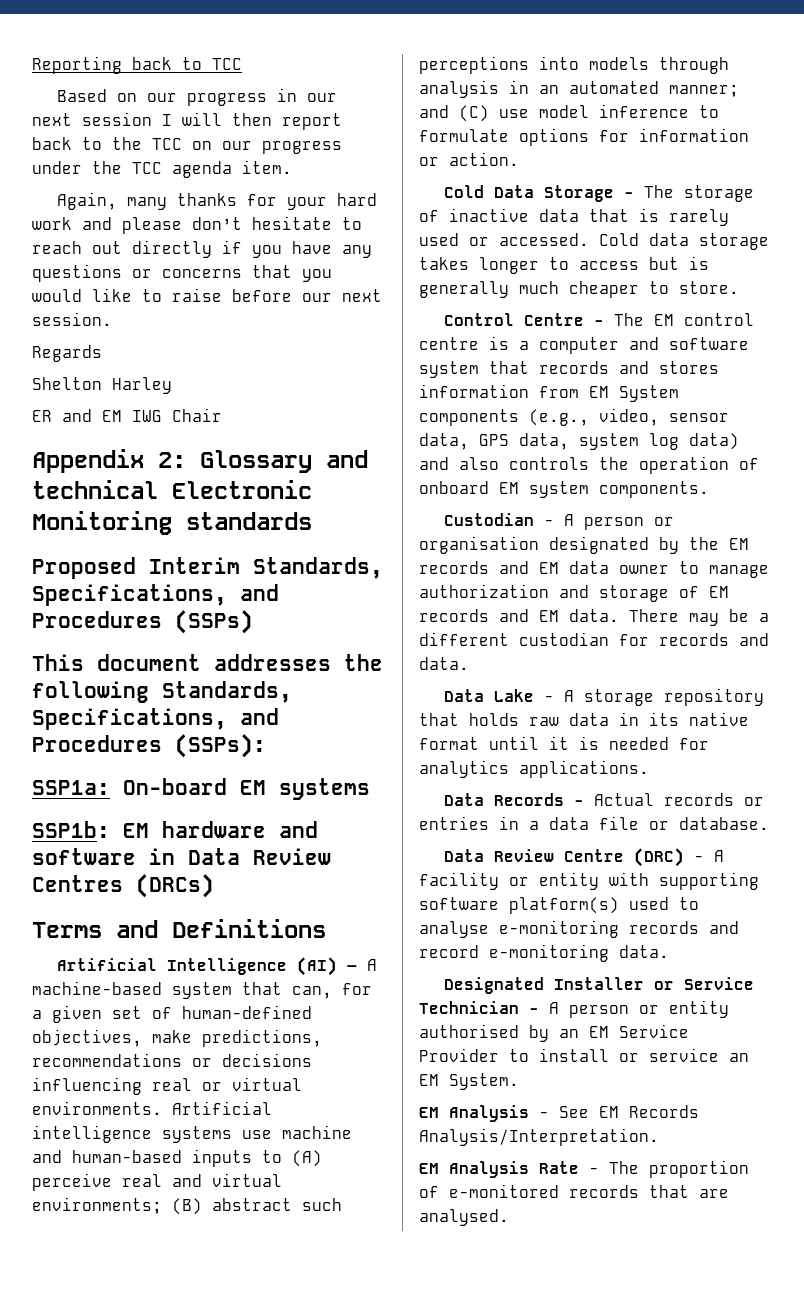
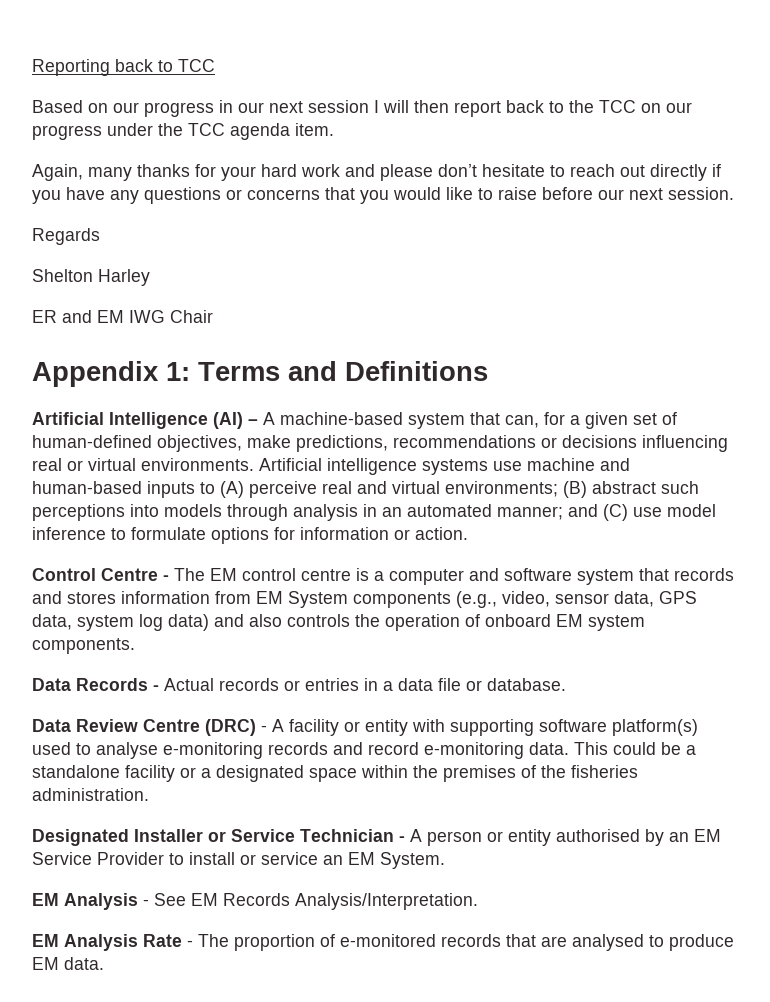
- Appendix 2: Glossary and technical Electronic Monitoring standards
- Proposed Interim Standards, Specifications, and Procedures (SSPs)
- This document addresses the following Standards, Specifications, and Procedures (SSPs):
- SSP1a: On-board EM systems
- SSP1b: EM hardware and software in Data Review Centres (DRCs)
- Terms and Definitions
+ Appendix 1: Terms and Definitions
- Cold Data Storage - The storage of inactive data that is rarely used or accessed. Cold data storage takes longer to access but is generally much cheaper to store.
- Custodian - A person or organisation designated by the EM records and EM data owner to manage authorization and storage of EM records and EM data. There may be a different custodian for records and data.
- Data Lake - A storage repository that holds raw data in its native format until it is needed for analytics applications.
+ This could be a standalone facility or a designated space within the premises of the fisheries administration.
- EM Analysis Rate - The proportion of e-monitored records that are analysed.
+ EM Analysis Rate - The proportion of e-monitored records that are analysed to produce EM data.

